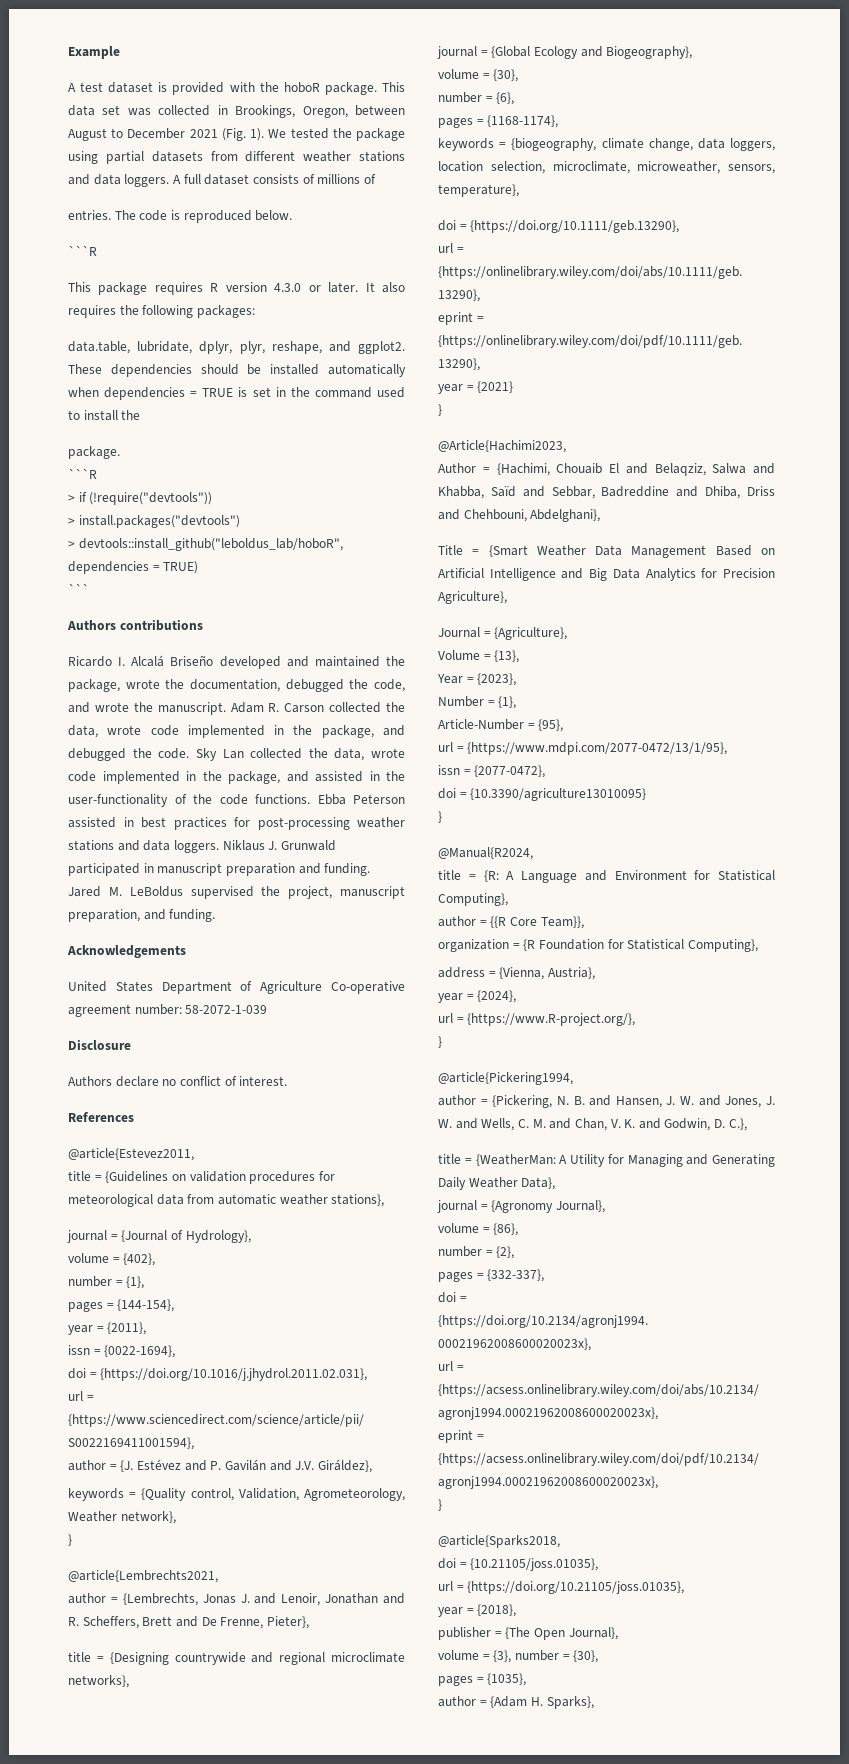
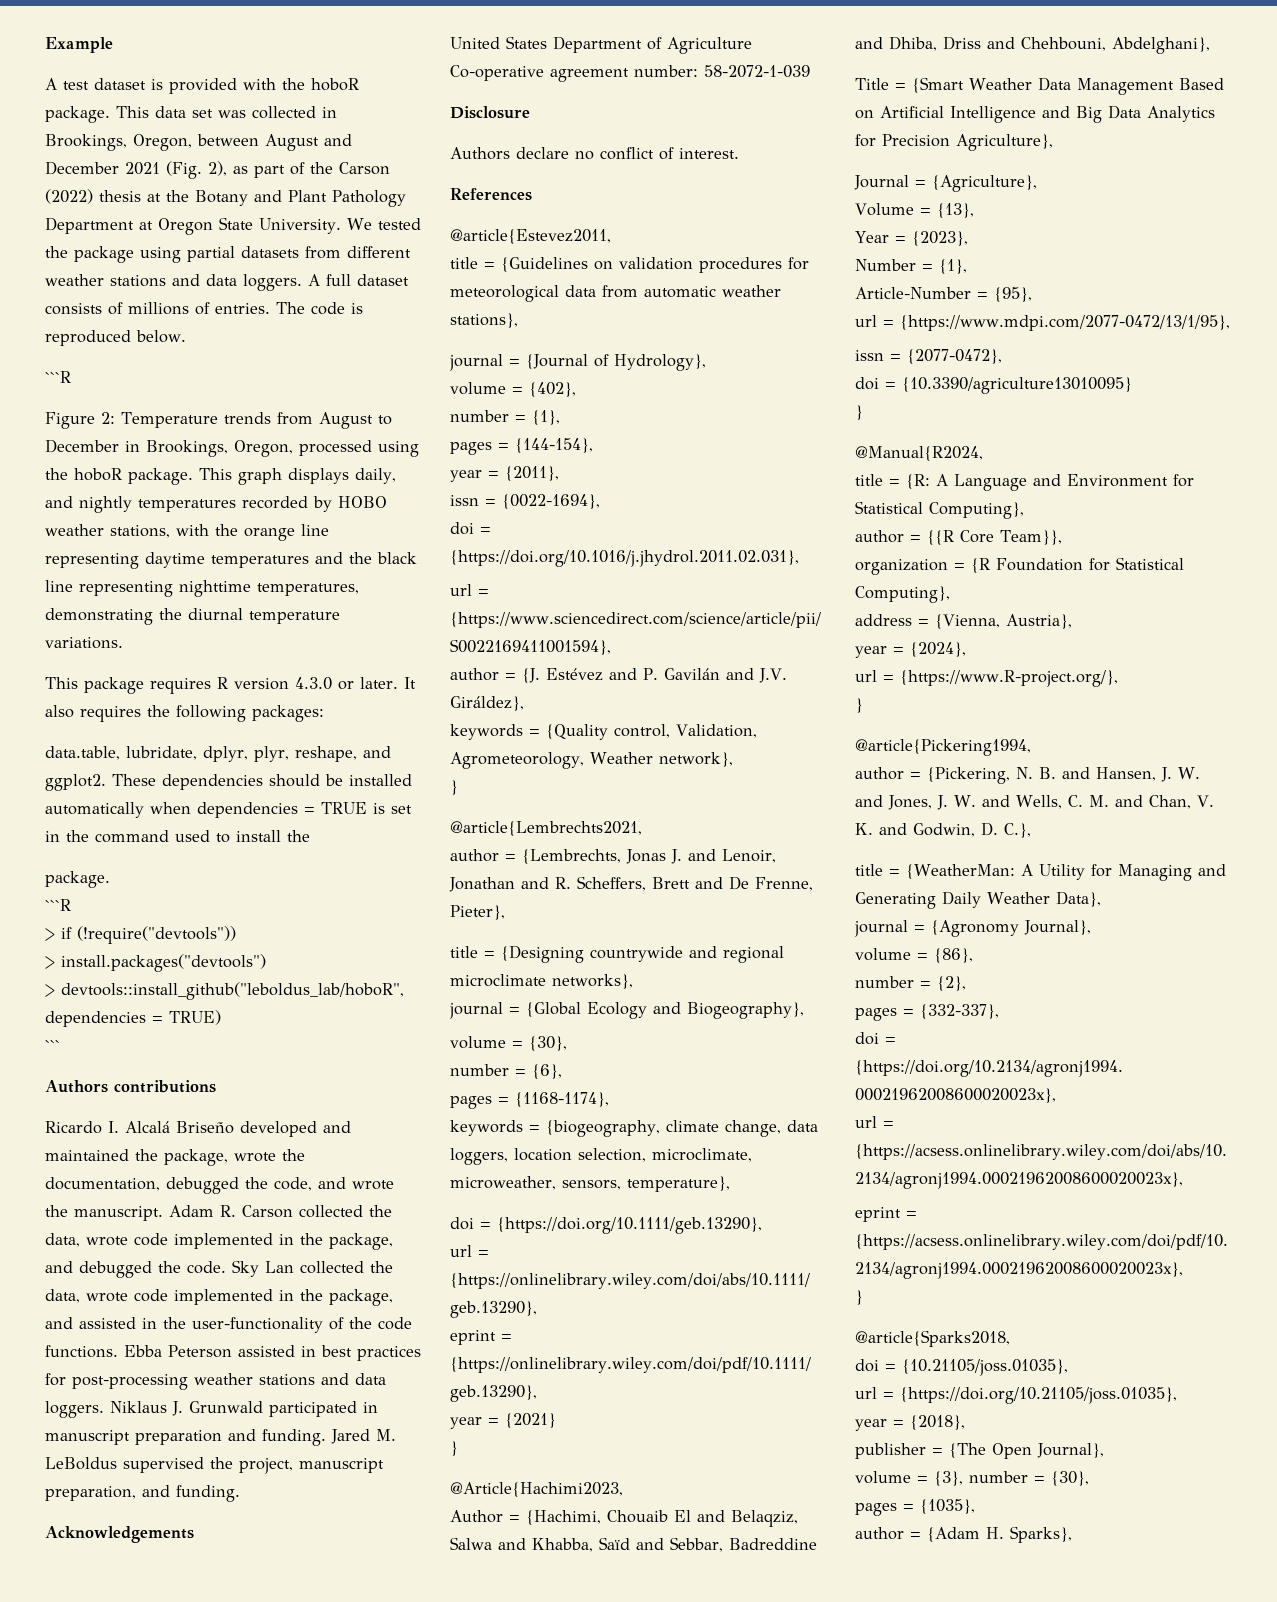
- This data set was collected in Brookings, Oregon, between August to December 2021 (Fig. 1).
+ This data set was collected in Brookings, Oregon, between August and December 2021 (Fig. 2), as part of the Carson (2022) thesis at the Botany and Plant Pathology Department at Oregon State University.
- A full dataset consists of millions of
- entries.
+ A full dataset consists of millions of entries.
+ Figure 2: Temperature trends from August to December in Brookings, Oregon, processed using the hoboR package. This graph displays daily, and nightly temperatures recorded by HOBO weather stations, with the orange line representing daytime temperatures and the black line representing nighttime temperatures, demonstrating the diurnal temperature variations.

